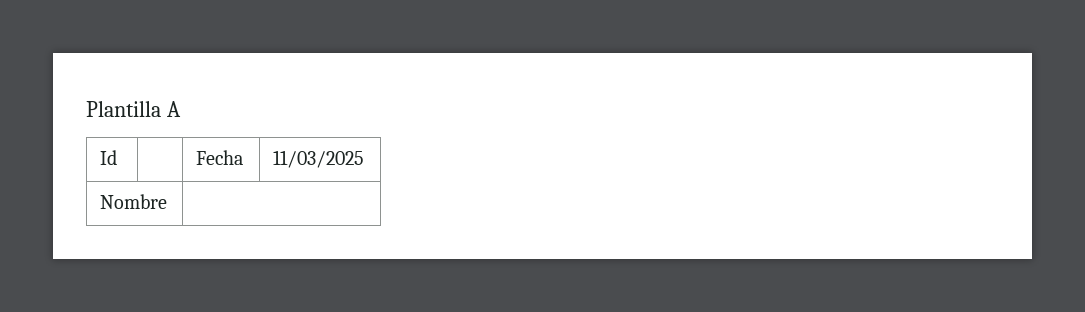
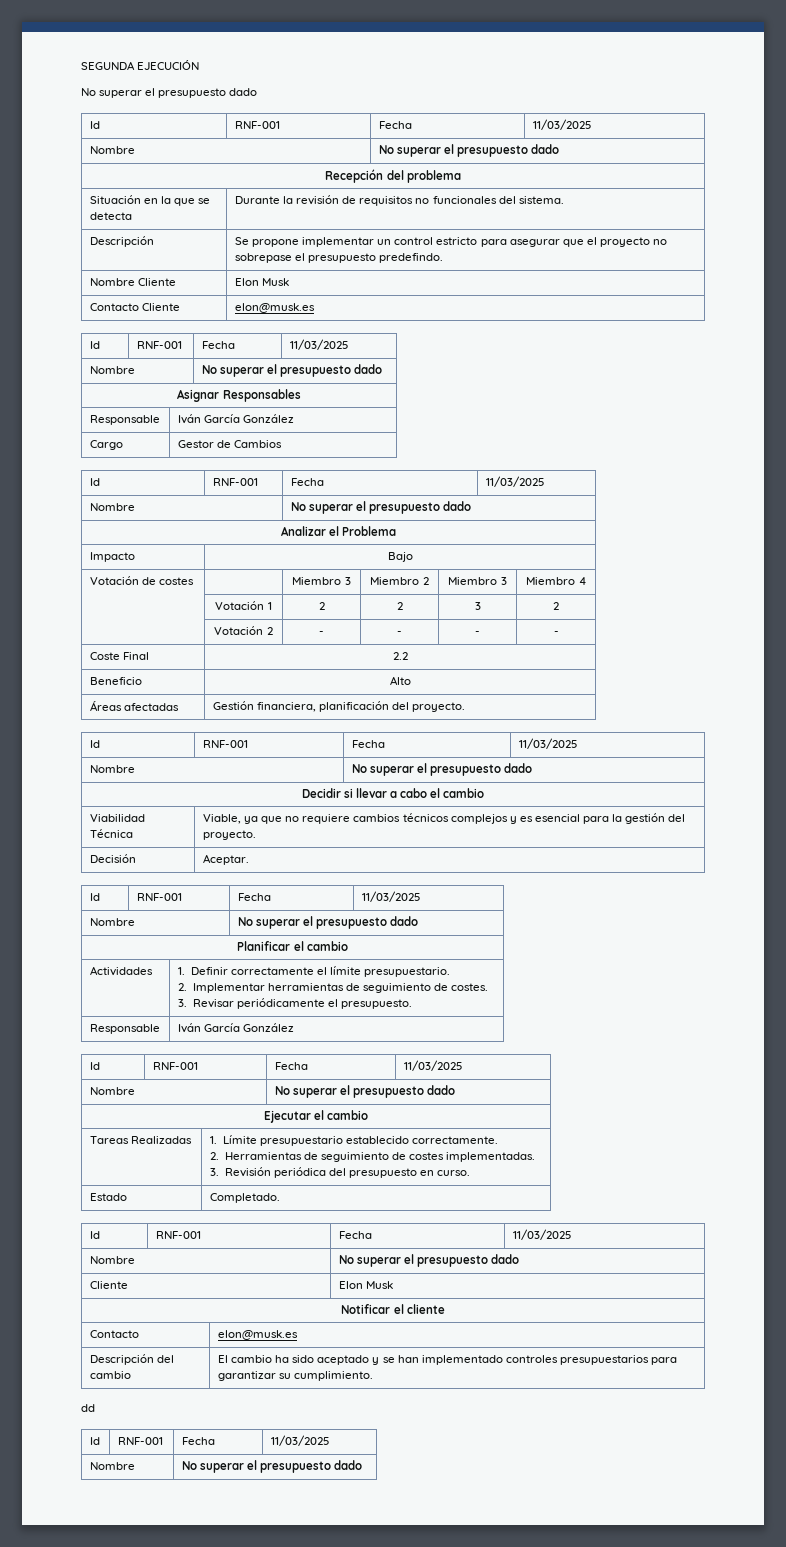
- Plantilla A
- Id | | Fecha | 11/03/2025
- Nombre |
+ SEGUNDA EJECUCIÓN
+ No superar el presupuesto dado
+ Id | RNF-001 | Fecha | 11/03/2025
+ Nombre | No superar el presupuesto dado
+ Recepción del problema
+ Situación en la que se detecta | Durante la revisión de requisitos no funcionales del sistema.
+ Descripción | Se propone implementar un control estricto para asegurar que el proyecto no sobrepase el presupuesto predefindo.
+ Nombre Cliente | Elon Musk
+ Contacto Cliente | elon@musk.es
+ Id | RNF-001 | Fecha | 11/03/2025
+ Nombre | No superar el presupuesto dado
+ Asignar Responsables
+ Responsable | Iván García González
+ Cargo | Gestor de Cambios
+ Id | RNF-001 | Fecha | 11/03/2025
+ Nombre | No superar el presupuesto dado
+ Analizar el Problema
+ Impacto | Bajo
+ Votación de costes | | Miembro 3 | Miembro 2 | Miembro 3 | Miembro 4
+ | Votación 1 | 2 | 2 | 3 | 2
+ | Votación 2 | - | - | - | -
+ Coste Final | 2.2
+ Beneficio | Alto
+ Áreas afectadas | Gestión financiera, planificación del proyecto.
+ Id | RNF-001 | Fecha | 11/03/2025
+ Nombre | No superar el presupuesto dado
+ Decidir si llevar a cabo el cambio
+ Viabilidad Técnica | Viable, ya que no requiere cambios técnicos complejos y es esencial para la gestión del proyecto.
+ Decisión | Aceptar.
+ Id | RNF-001 | Fecha | 11/03/2025
+ Nombre | No superar el presupuesto dado
+ Planificar el cambio
+ Actividades | 1. Definir correctamente el límite presupuestario.
+ 2. Implementar herramientas de seguimiento de costes.
+ 3. Revisar periódicamente el presupuesto.
+ Responsable | Iván García González
+ Id | RNF-001 | Fecha | 11/03/2025
+ Nombre | No superar el presupuesto dado
+ Ejecutar el cambio
+ Tareas Realizadas | 1. Límite presupuestario establecido correctamente.
+ 2. Herramientas de seguimiento de costes implementadas.
+ 3. Revisión periódica del presupuesto en curso.
+ Estado | Completado.
+ Id | RNF-001 | Fecha | 11/03/2025
+ Nombre | No superar el presupuesto dado
+ Cliente | Elon Musk
+ Notificar el cliente
+ Contacto | elon@musk.es
+ Descripción del cambio | El cambio ha sido aceptado y se han implementado controles presupuestarios para garantizar su cumplimiento.
+ dd
+ Id | RNF-001 | Fecha | 11/03/2025
+ Nombre | No superar el presupuesto dado

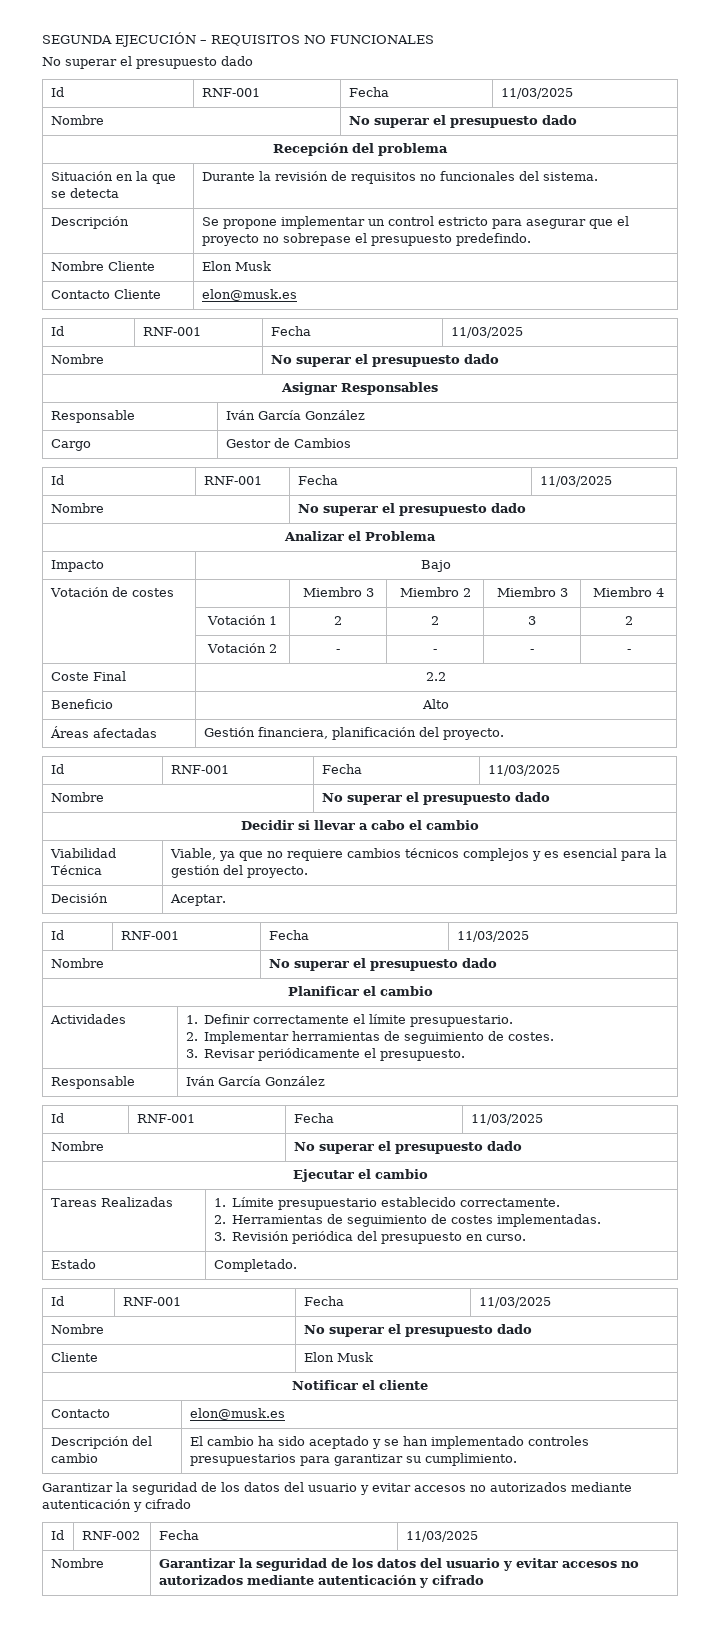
- SEGUNDA EJECUCIÓN
+ SEGUNDA EJECUCIÓN – REQUISITOS NO FUNCIONALES
  Descripción del cambio | El cambio ha sido aceptado y se han implementado controles presupuestarios para garantizar su cumplimiento.
- dd
- Id | RNF-001 | Fecha | 11/03/2025
- Nombre | No superar el presupuesto dado
+ Garantizar la seguridad de los datos del usuario y evitar accesos no autorizados mediante autenticación y cifrado
+ Id | RNF-002 | Fecha | 11/03/2025
+ Nombre | Garantizar la seguridad de los datos del usuario y evitar accesos no autorizados mediante autenticación y cifrado

